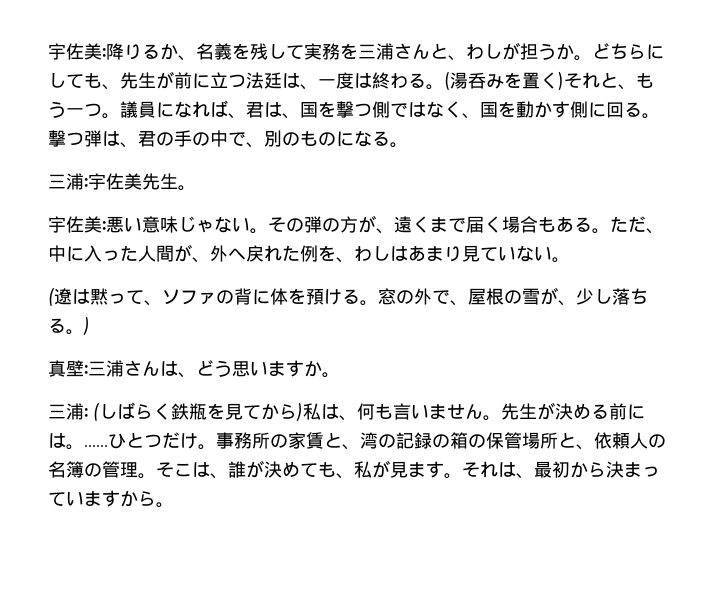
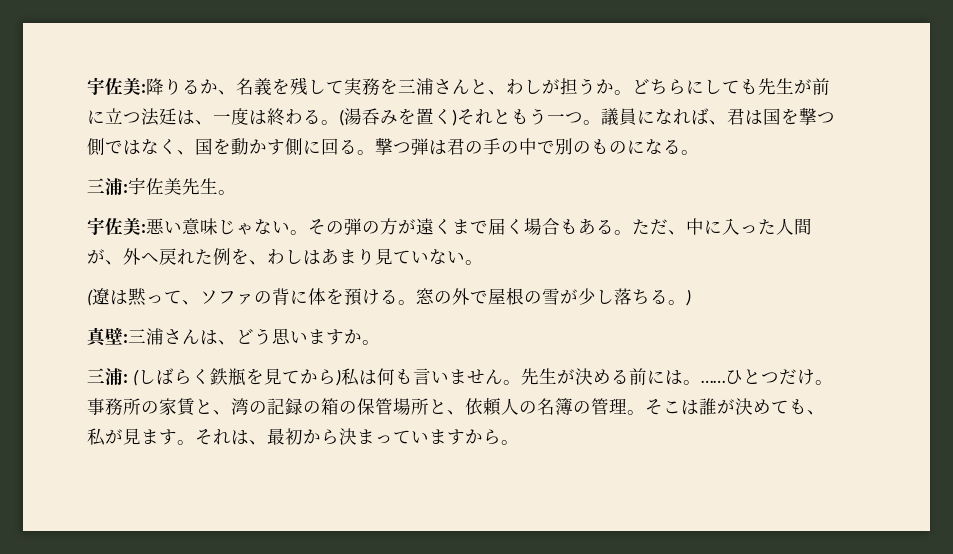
- どちらにしても、先生が前に立つ法廷は、一度は終わる。
+ どちらにしても先生が前に立つ法廷は、一度は終わる。
- (湯呑みを置く)それと、もう一つ。
+ (湯呑みを置く)それともう一つ。
- 議員になれば、君は、国を撃つ側ではなく、国を動かす側に回る。
+ 議員になれば、君は国を撃つ側ではなく、国を動かす側に回る。
- 撃つ弾は、君の手の中で、別のものになる。
+ 撃つ弾は君の手の中で別のものになる。
- その弾の方が、遠くまで届く場合もある。
+ その弾の方が遠くまで届く場合もある。
- 窓の外で、屋根の雪が、少し落ちる。)
+ 窓の外で屋根の雪が少し落ちる。)
- 三浦: (しばらく鉄瓶を見てから)私は、何も言いません。
+ 三浦: (しばらく鉄瓶を見てから)私は何も言いません。
- そこは、誰が決めても、私が見ます。
+ そこは誰が決めても、私が見ます。

